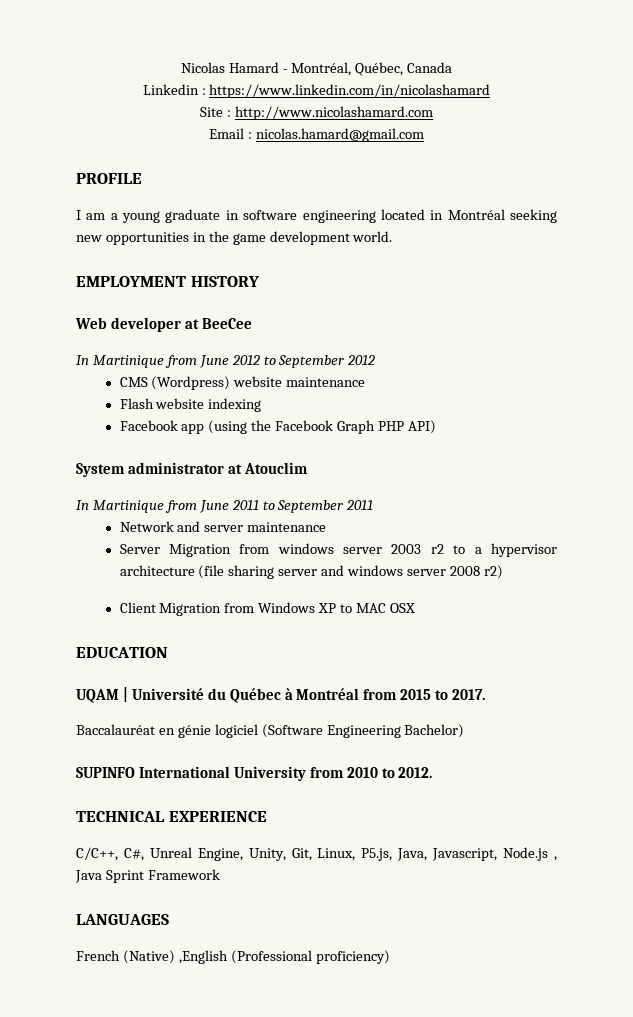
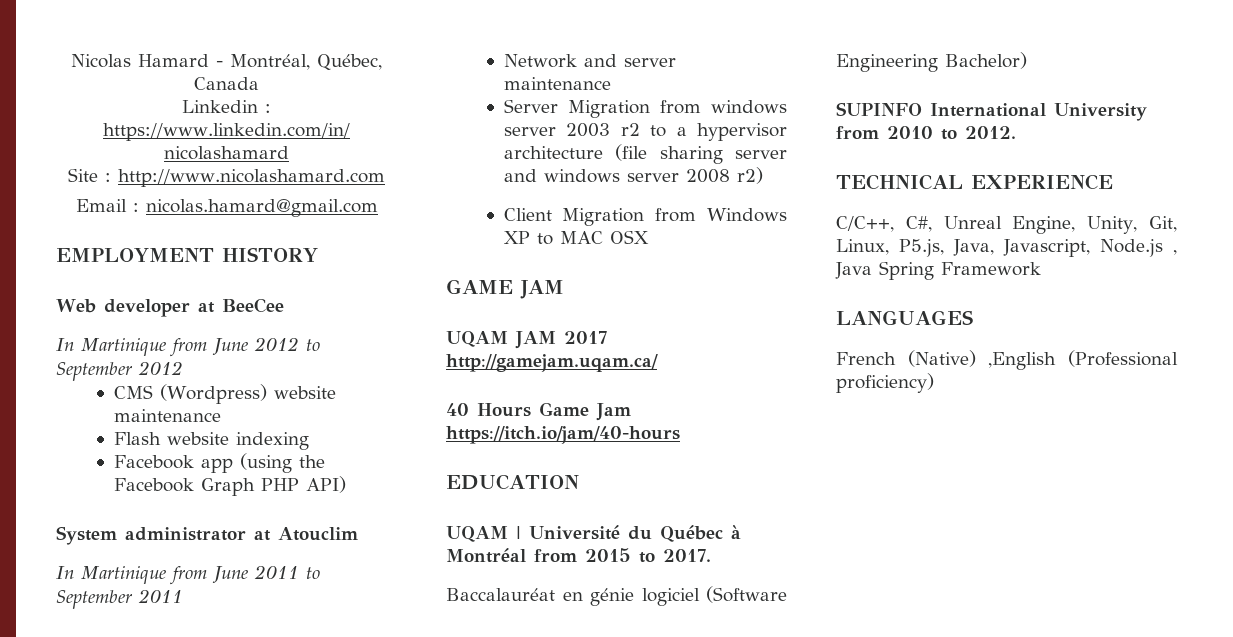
- PROFILE
- I am a young graduate in software engineering located in Montréal seeking new opportunities in the game development world.
+ GAME JAM
+ UQAM JAM 2017 http://gamejam.uqam.ca/
+ 40 Hours Game Jam https://itch.io/jam/40-hours
- C/C++, C#, Unreal Engine, Unity, Git, Linux, P5.js, Java, Javascript, Node.js , Java Sprint Framework
+ C/C++, C#, Unreal Engine, Unity, Git, Linux, P5.js, Java, Javascript, Node.js , Java Spring Framework

